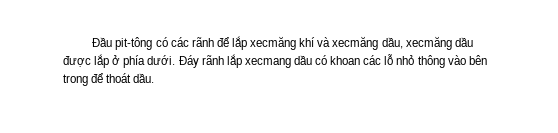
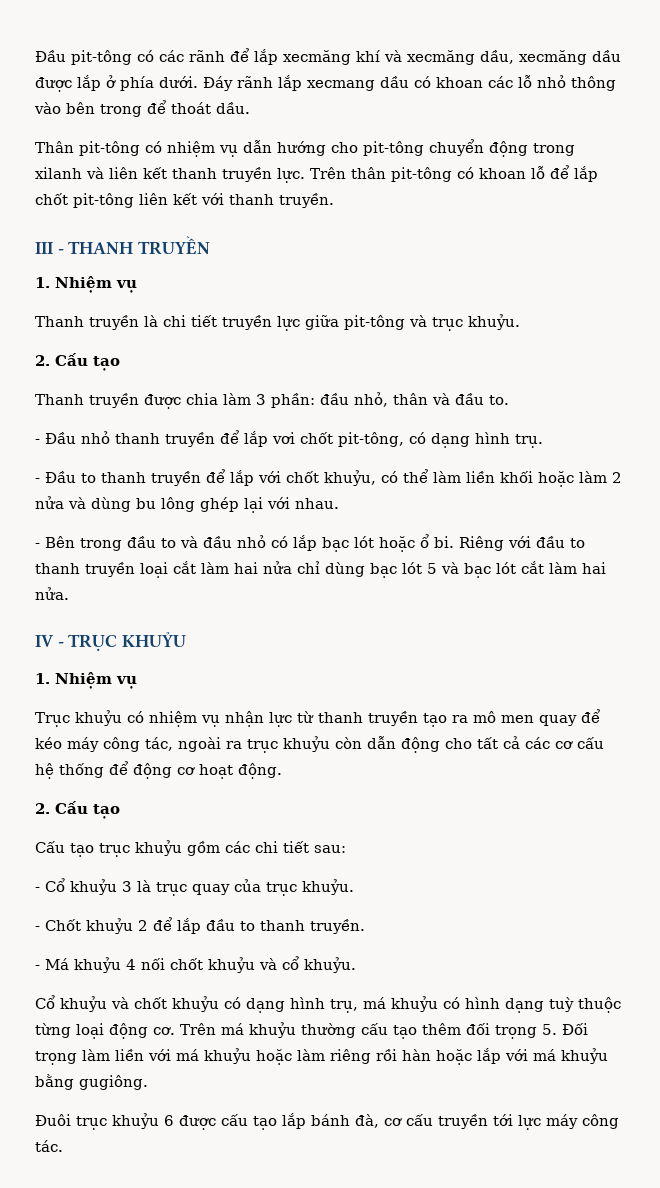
+ Thân pit-tông có nhiệm vụ dẫn hướng cho pit-tông chuyển động trong xilanh và liên kết thanh truyền lực. Trên thân pit-tông có khoan lỗ để lắp chốt pit-tông liên kết với thanh truyền.
+ III - THANH TRUYỀN
+ 1. Nhiệm vụ
+ Thanh truyền là chi tiết truyền lực giữa pit-tông và trục khuỷu.
+ 2. Cấu tạo
+ Thanh truyền được chia làm 3 phần: đầu nhỏ, thân và đầu to.
+ - Đầu nhỏ thanh truyền để lắp vơi chốt pit-tông, có dạng hình trụ.
+ - Đầu to thanh truyền để lắp với chốt khuỷu, có thể làm liền khối hoặc làm 2 nửa và dùng bu lông ghép lại với nhau.
+ - Bên trong đầu to và đầu nhỏ có lắp bạc lót hoặc ổ bi. Riêng với đầu to thanh truyền loại cắt làm hai nửa chỉ dùng bạc lót 5 và bạc lót cắt làm hai nửa.
+ IV - TRỤC KHUỶU
+ 1. Nhiệm vụ
+ Trục khuỷu có nhiệm vụ nhận lực từ thanh truyền tạo ra mô men quay để kéo máy công tác, ngoài ra trục khuỷu còn dẫn động cho tất cả các cơ cấu hệ thống để động cơ hoạt động.
+ 2. Cấu tạo
+ Cấu tạo trục khuỷu gồm các chi tiết sau:
+ - Cổ khuỷu 3 là trục quay của trục khuỷu.
+ - Chốt khuỷu 2 để lắp đầu to thanh truyền.
+ - Má khuỷu 4 nối chốt khuỷu và cổ khuỷu.
+ Cổ khuỷu và chốt khuỷu có dạng hình trụ, má khuỷu có hình dạng tuỳ thuộc từng loại động cơ. Trên má khuỷu thường cấu tạo thêm đối trọng 5. Đối trọng làm liền với má khuỷu hoặc làm riêng rồi hàn hoặc lắp với má khuỷu bằng gugiông.
+ Đuôi trục khuỷu 6 được cấu tạo lắp bánh đà, cơ cấu truyền tới lực máy công tác.

